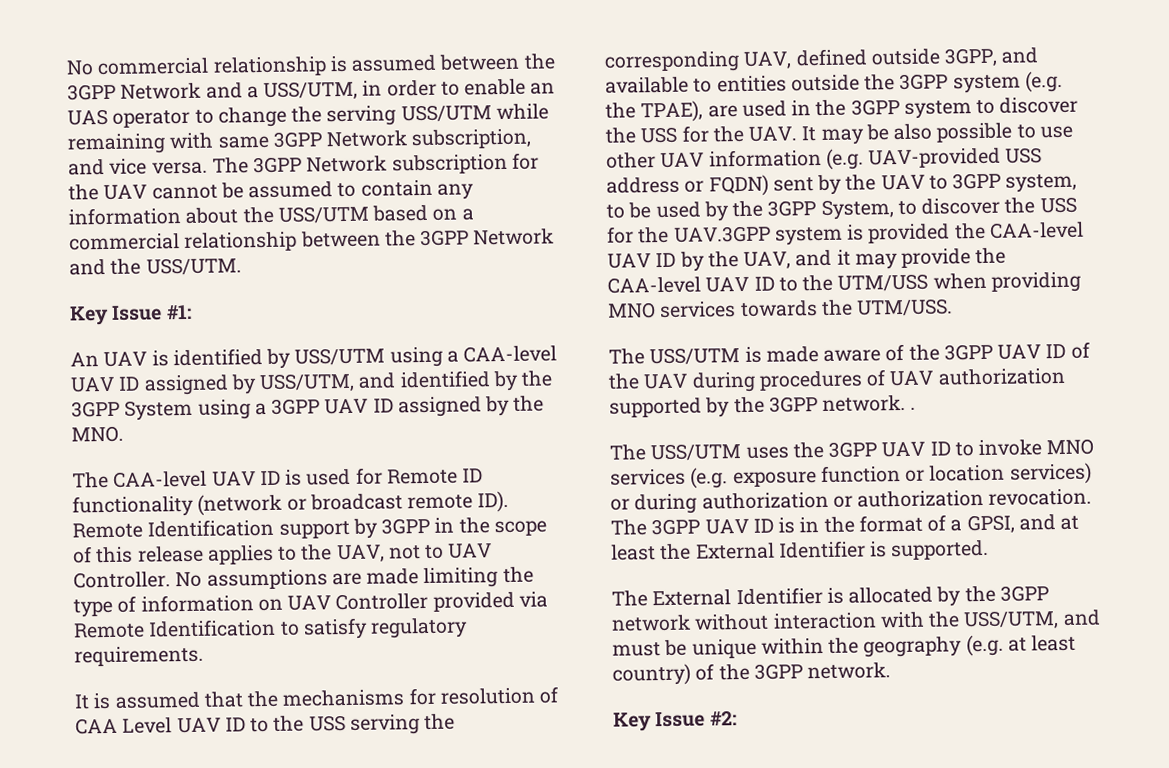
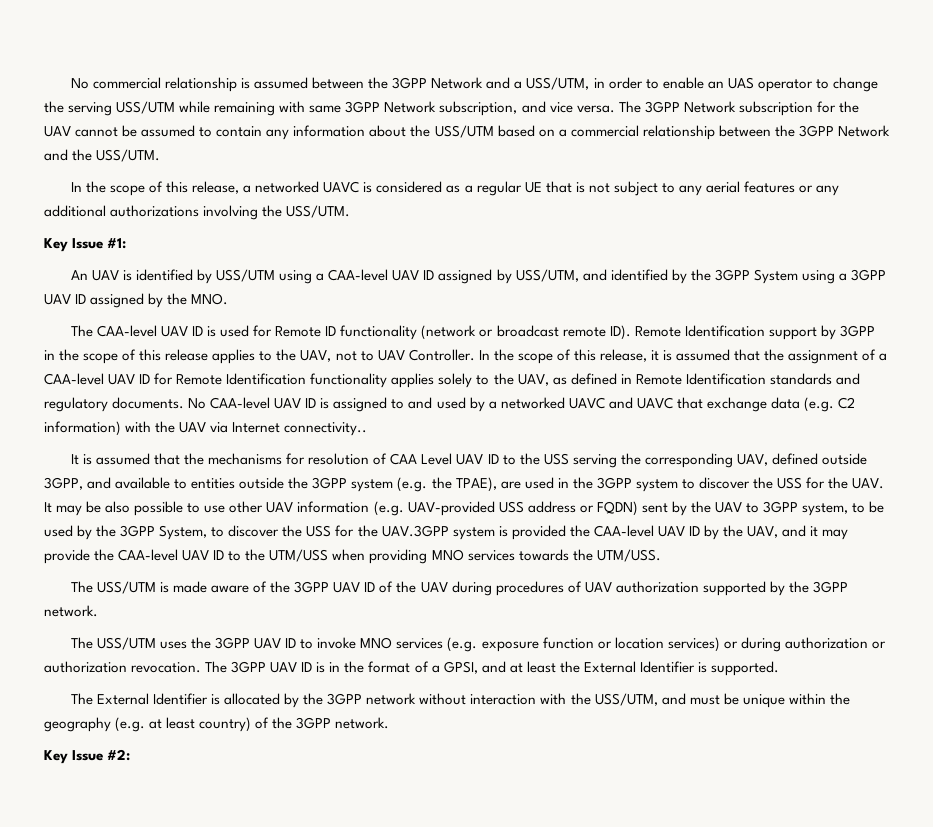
+ In the scope of this release, a networked UAVC is considered as a regular UE that is not subject to any aerial features or any additional authorizations involving the USS/UTM.
- No assumptions are made limiting the type of information on UAV Controller provided via Remote Identification to satisfy regulatory requirements.
+ In the scope of this release, it is assumed that the assignment of a CAA-level UAV ID for Remote Identification functionality applies solely to the UAV, as defined in Remote Identification standards and regulatory documents. No CAA-level UAV ID is assigned to and used by a networked UAVC and UAVC that exchange data (e.g. C2 information) with the UAV via Internet connectivity..
- The USS/UTM is made aware of the 3GPP UAV ID of the UAV during procedures of UAV authorization supported by the 3GPP network. .
+ The USS/UTM is made aware of the 3GPP UAV ID of the UAV during procedures of UAV authorization supported by the 3GPP network.

